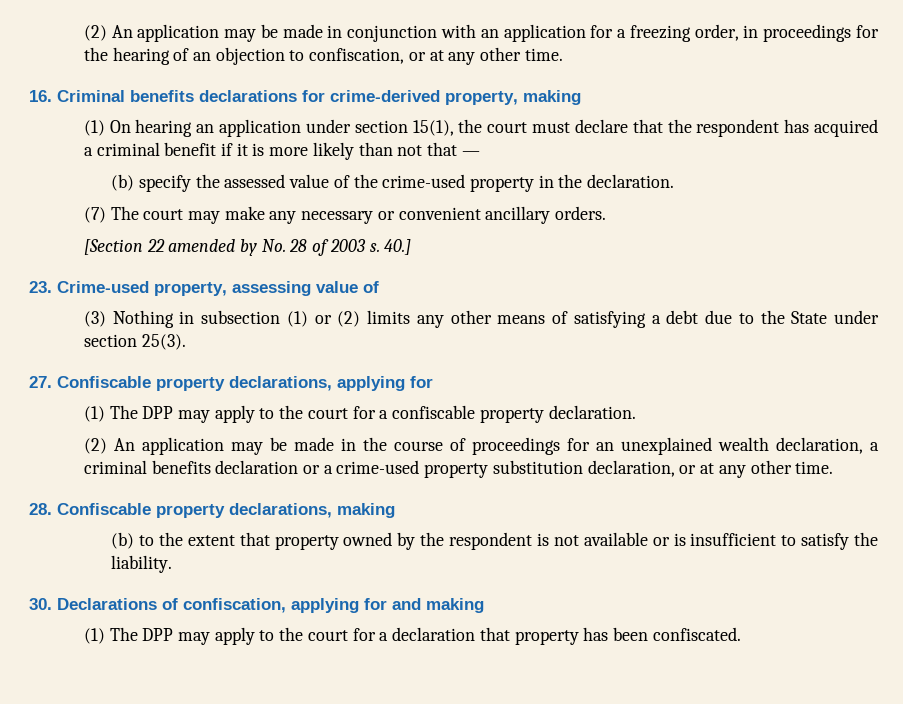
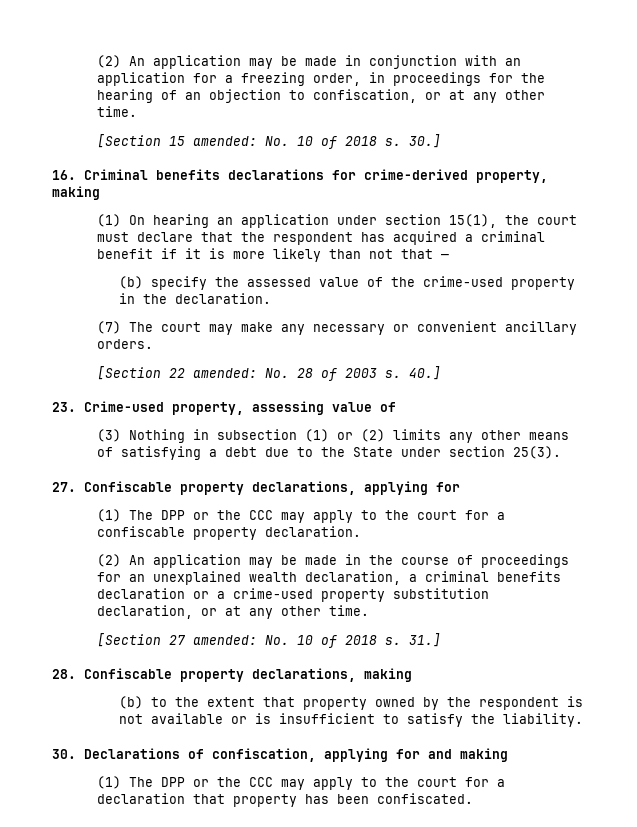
+ [Section 15 amended: No. 10 of 2018 s. 30.]
- [Section 22 amended by No. 28 of 2003 s.
+ [Section 22 amended: No. 28 of 2003 s.
- (1) The DPP may apply to the court for a confiscable property declaration.
+ (1) The DPP or the CCC may apply to the court for a confiscable property declaration.
+ [Section 27 amended: No. 10 of 2018 s. 31.]
- (1) The DPP may apply to the court for a declaration that property has been confiscated.
+ (1) The DPP or the CCC may apply to the court for a declaration that property has been confiscated.

